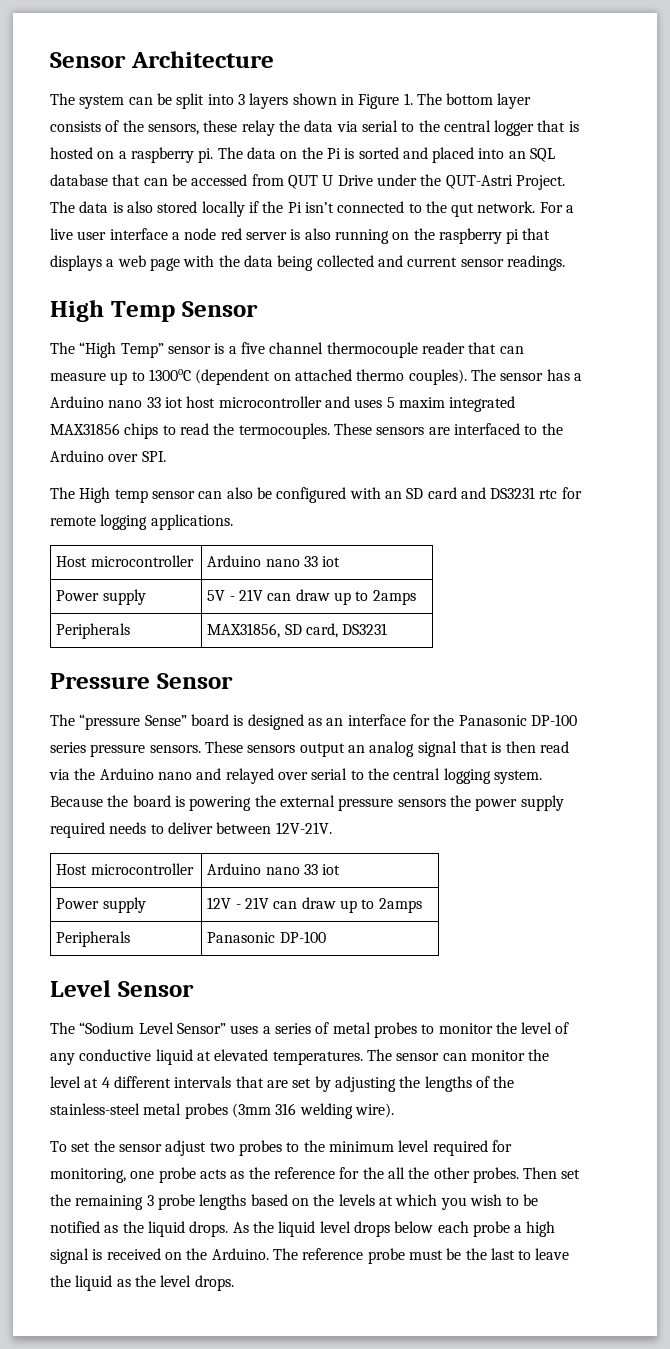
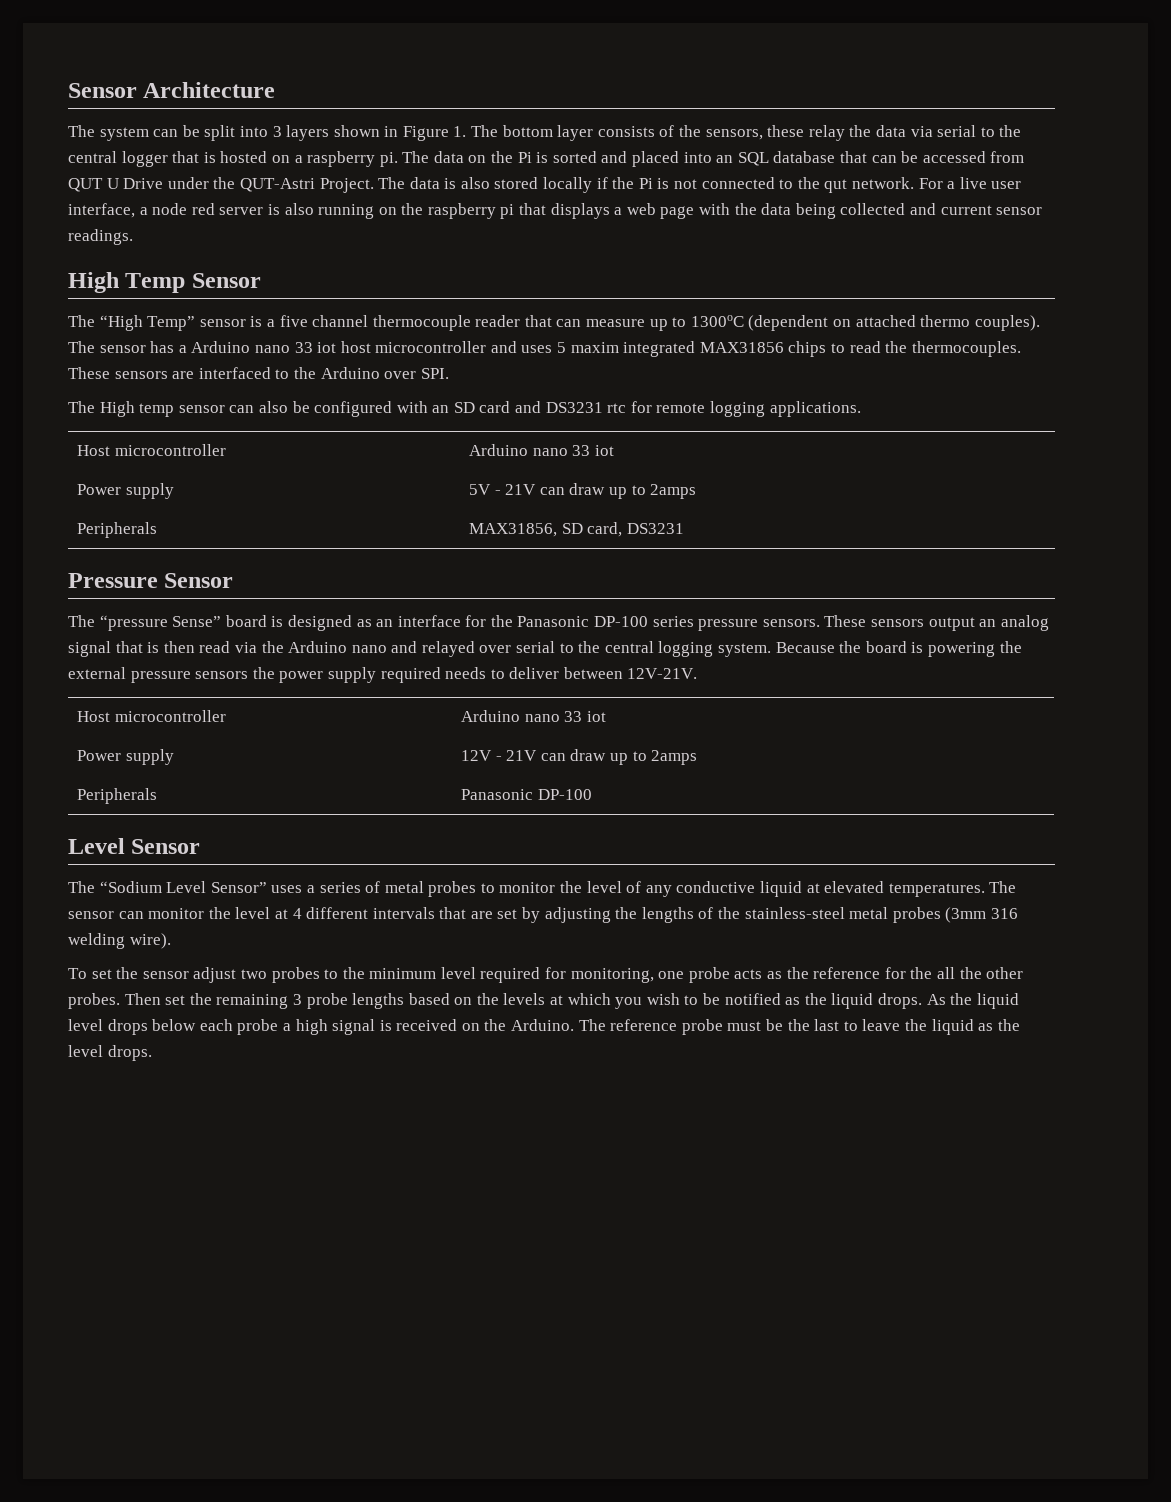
- The data is also stored locally if the Pi isn’t connected to the qut network.
+ The data is also stored locally if the Pi is not connected to the qut network.
- For a live user interface a node red server is also running on the raspberry pi that displays a web page with the data being collected and current sensor readings.
+ For a live user interface, a node red server is also running on the raspberry pi that displays a web page with the data being collected and current sensor readings.
- The sensor has a Arduino nano 33 iot host microcontroller and uses 5 maxim integrated MAX31856 chips to read the termocouples.
+ The sensor has a Arduino nano 33 iot host microcontroller and uses 5 maxim integrated MAX31856 chips to read the thermocouples.

